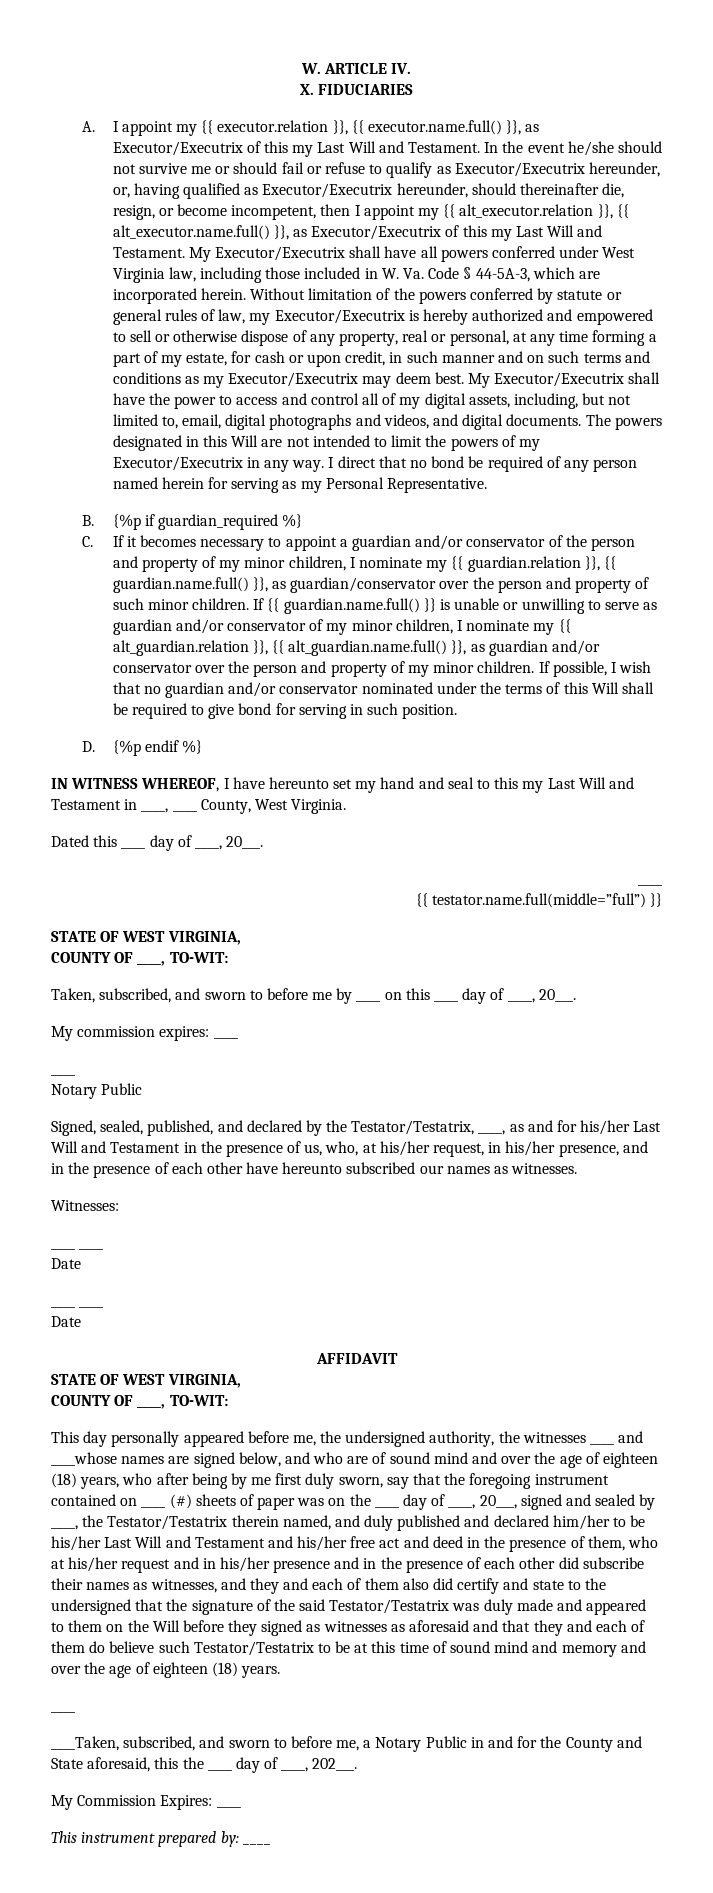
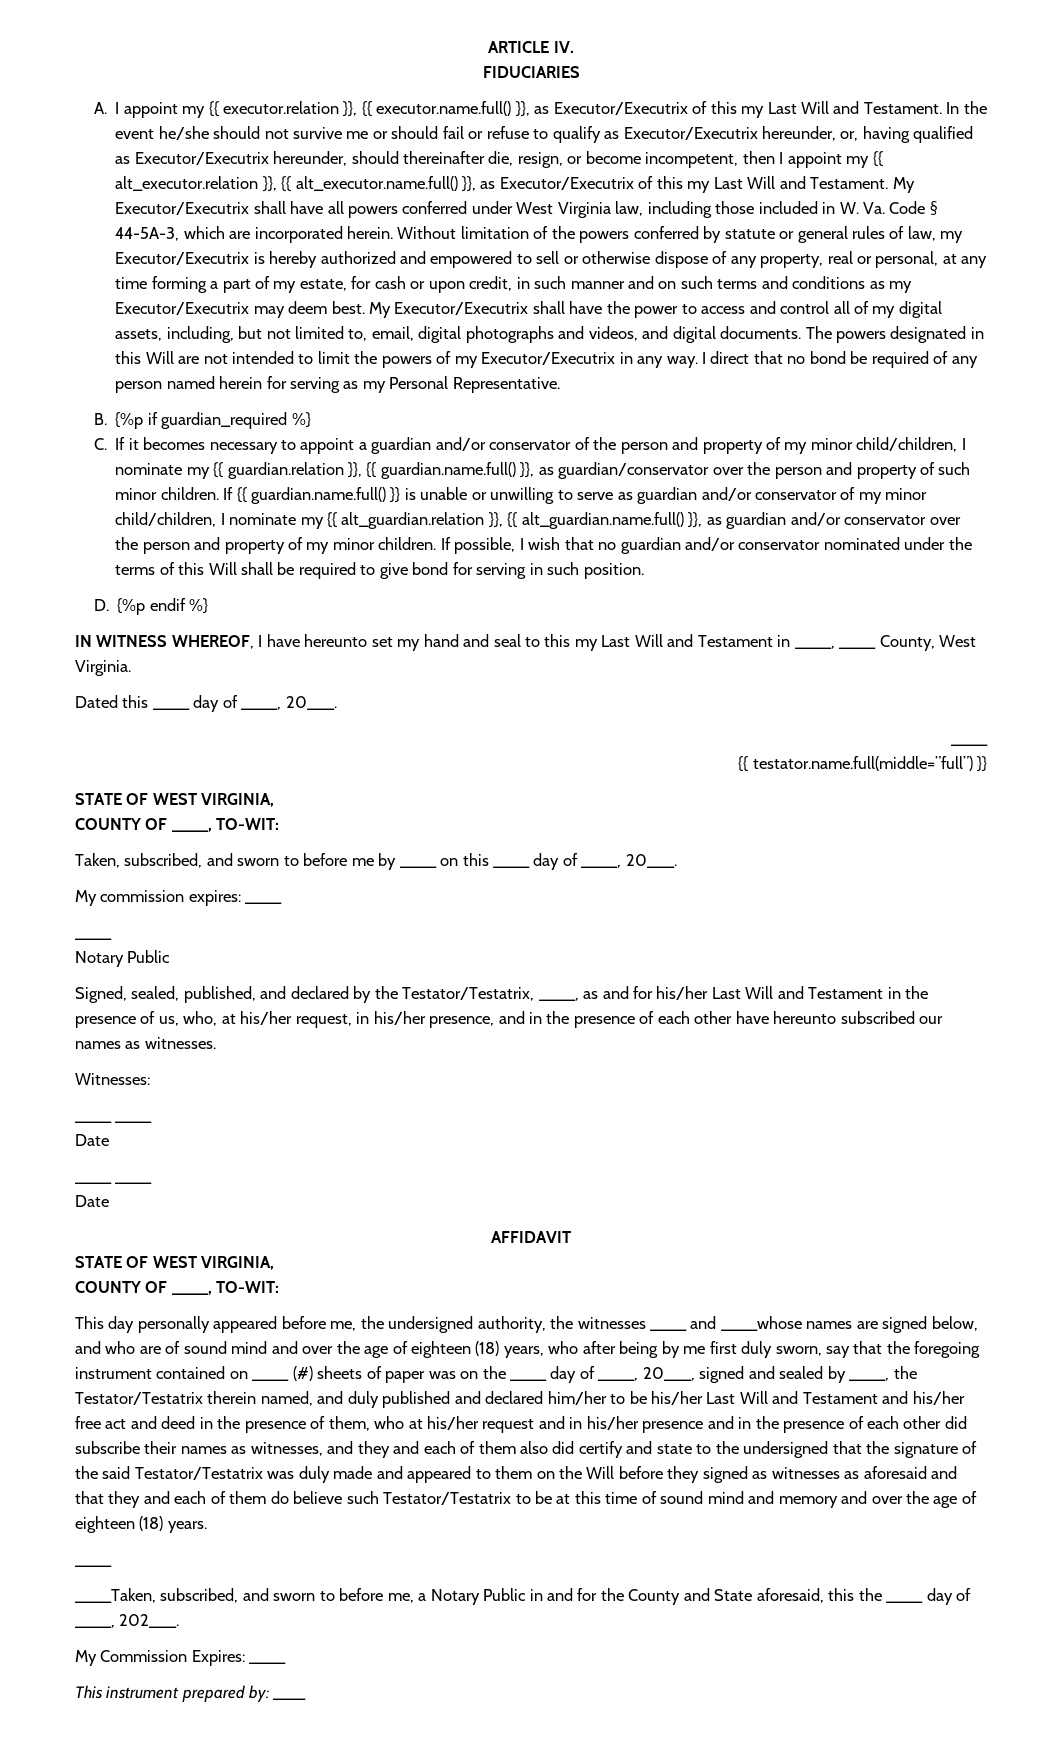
- W. ARTICLE IV.
+ ARTICLE IV.
- X. FIDUCIARIES
+ FIDUCIARIES
- C. If it becomes necessary to appoint a guardian and/or conservator of the person and property of my minor children, I nominate my {{ guardian.relation }}, {{ guardian.name.full() }}, as guardian/conservator over the person and property of such minor children.
+ C. If it becomes necessary to appoint a guardian and/or conservator of the person and property of my minor child/children, I nominate my {{ guardian.relation }}, {{ guardian.name.full() }}, as guardian/conservator over the person and property of such minor children.
- If {{ guardian.name.full() }} is unable or unwilling to serve as guardian and/or conservator of my minor children, I nominate my {{ alt_guardian.relation }}, {{ alt_guardian.name.full() }}, as guardian and/or conservator over the person and property of my minor children.
+ If {{ guardian.name.full() }} is unable or unwilling to serve as guardian and/or conservator of my minor child/children, I nominate my {{ alt_guardian.relation }}, {{ alt_guardian.name.full() }}, as guardian and/or conservator over the person and property of my minor children.

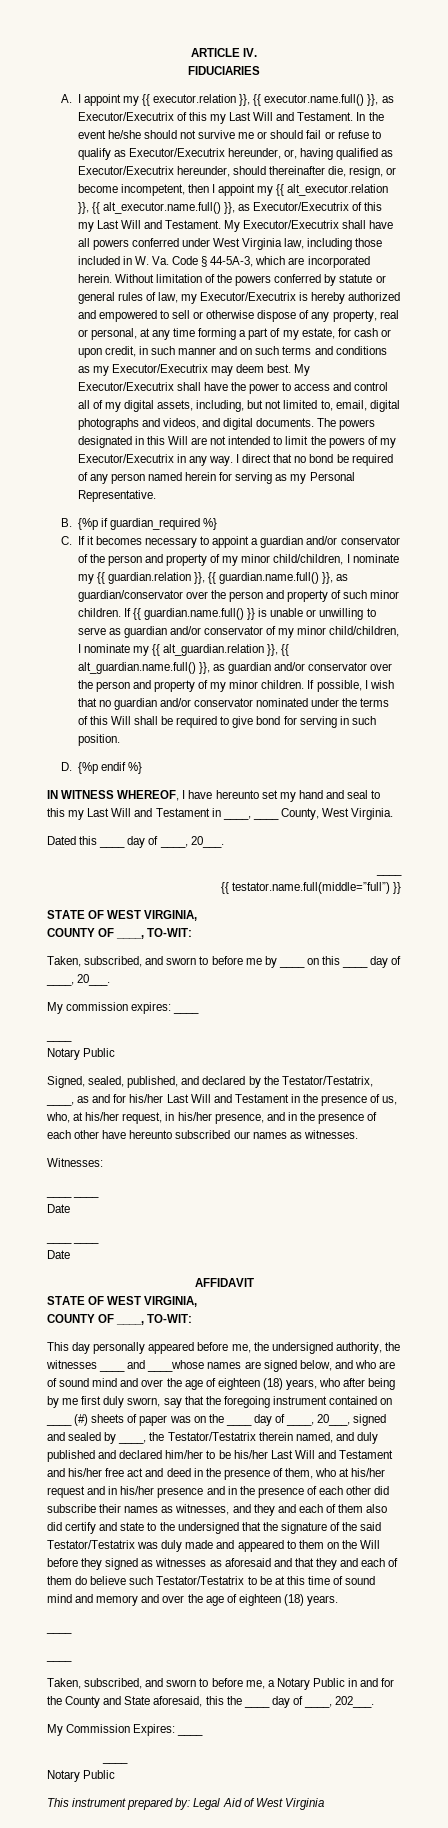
  This day personally appeared before me, the undersigned authority, the witnesses ____ and ____whose names are signed below, and who are of sound mind and over the age of eighteen (18) years, who after being by me first duly sworn, say that the foregoing instrument contained on ____ (#) sheets of paper was on the ____ day of ____, 20___, signed and sealed by ____, the Testator/Testatrix therein named, and duly published and declared him/her to be his/her Last Will and Testament and his/her free act and deed in the presence of them, who at his/her request and in his/her presence and in the presence of each other did subscribe their names as witnesses, and they and each of them also did certify and state to the undersigned that the signature of the said Testator/Testatrix was duly made and appeared to them on the Will before they signed as witnesses as aforesaid and that they and each of them do believe such Testator/Testatrix to be at this time of sound mind and memory and over the age of eighteen (18) years.
  ____
- ____Taken, subscribed, and sworn to before me, a Notary Public in and for the County and State aforesaid, this the ____ day of ____, 202___.
+ ____
+ Taken, subscribed, and sworn to before me, a Notary Public in and for the County and State aforesaid, this the ____ day of ____, 202___.
  My Commission Expires: ____
+ ____
+ Notary Public
- This instrument prepared by: ____
+ This instrument prepared by: Legal Aid of West Virginia

